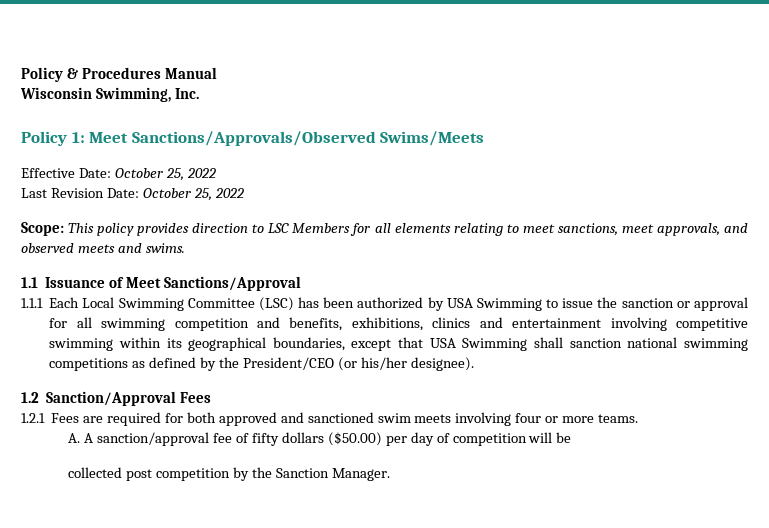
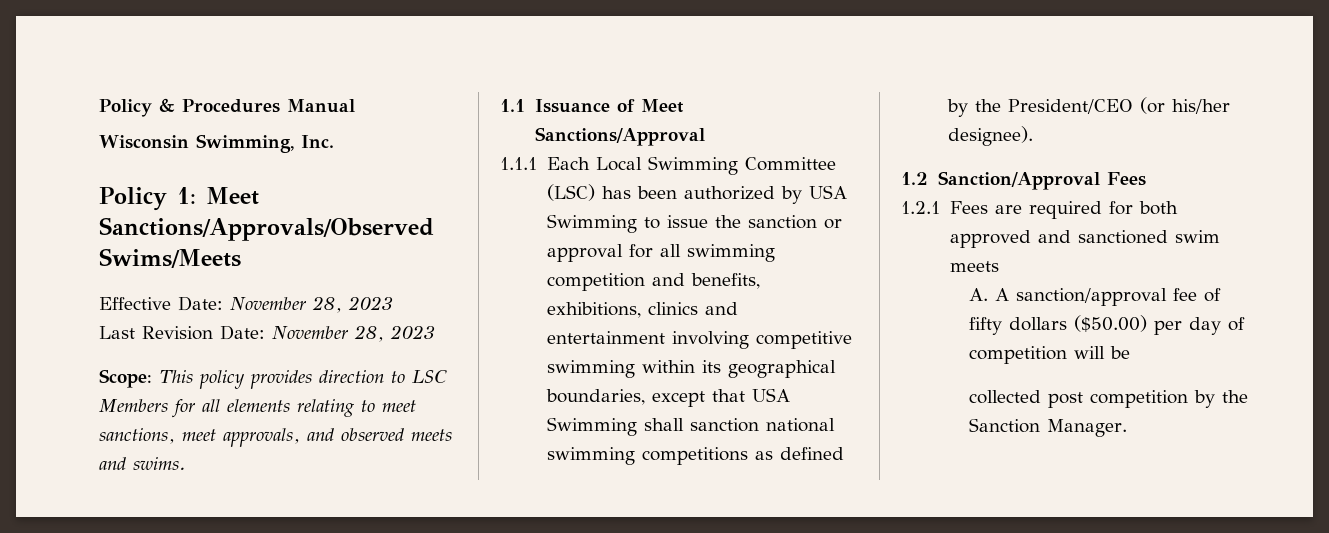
- Effective Date: October 25, 2022
+ Effective Date: November 28, 2023
- Last Revision Date: October 25, 2022
+ Last Revision Date: November 28, 2023
- 1.2.1 Fees are required for both approved and sanctioned swim meets involving four or more teams.
+ 1.2.1 Fees are required for both approved and sanctioned swim meets

